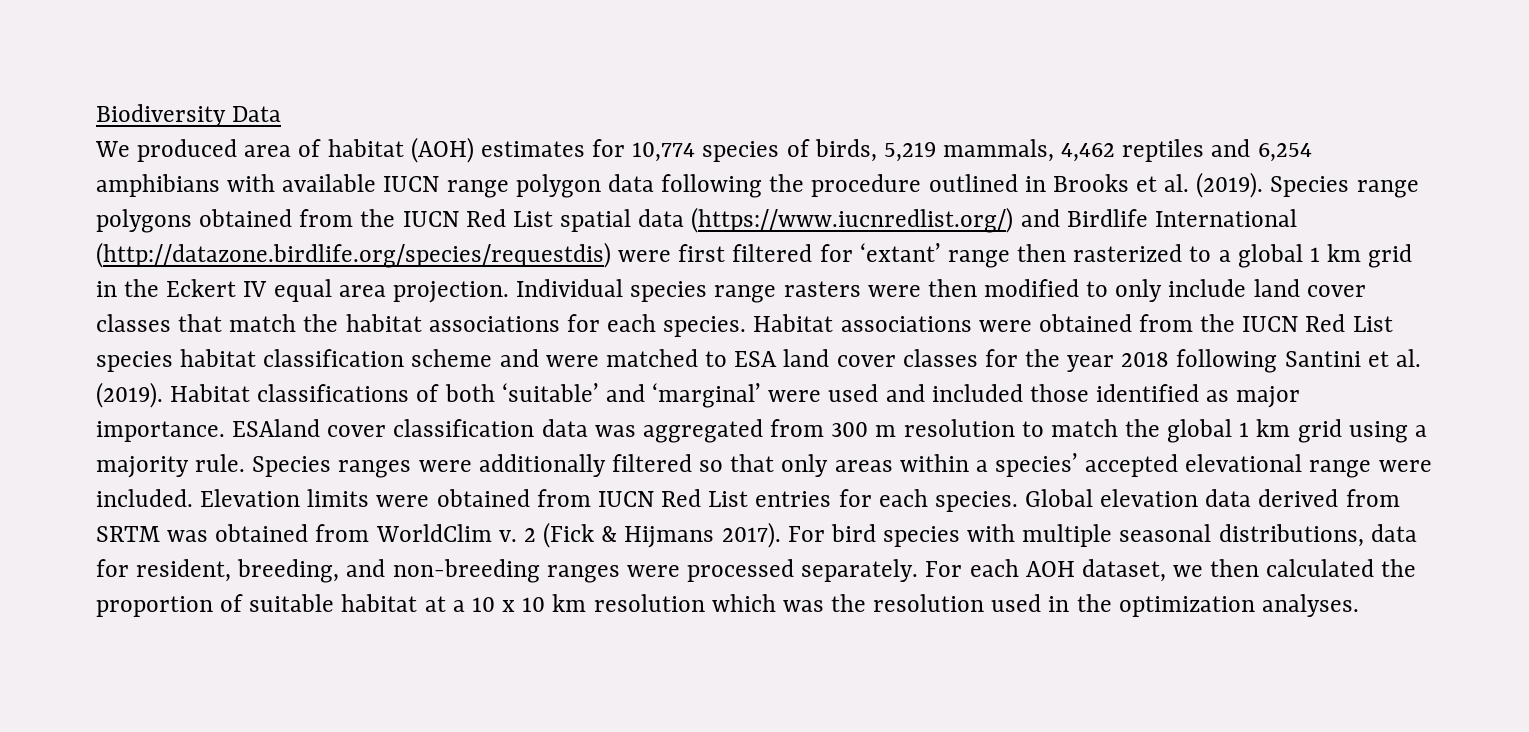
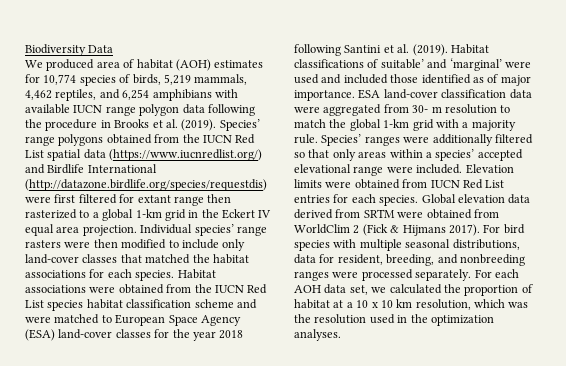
- We produced area of habitat (AOH) estimates for 10,774 species of birds, 5,219 mammals, 4,462 reptiles and 6,254 amphibians with available IUCN range polygon data following the procedure outlined in Brooks et al. (2019).
+ We produced area of habitat (AOH) estimates for 10,774 species of birds, 5,219 mammals, 4,462 reptiles, and 6,254 amphibians with available IUCN range polygon data following the procedure in Brooks et al. (2019).
- Species range polygons obtained from the IUCN Red List spatial data (https://www.iucnredlist.org/) and Birdlife International (http://datazone.birdlife.org/species/requestdis) were first filtered for ‘extant’ range then rasterized to a global 1 km grid in the Eckert IV equal area projection.
+ Species’ range polygons obtained from the IUCN Red List spatial data (https://www.iucnredlist.org/) and Birdlife International (http://datazone.birdlife.org/species/requestdis) were first filtered for extant range then rasterized to a global 1-km grid in the Eckert IV equal area projection.
- Individual species range rasters were then modified to only include land cover classes that match the habitat associations for each species.
+ Individual species’ range rasters were then modified to include only land-cover classes that matched the habitat associations for each species.
- Habitat associations were obtained from the IUCN Red List species habitat classification scheme and were matched to ESA land cover classes for the year 2018 following Santini et al. (2019).
+ Habitat associations were obtained from the IUCN Red List species habitat classification scheme and were matched to European Space Agency (ESA) land-cover classes for the year 2018 following Santini et al. (2019).
- Habitat classifications of both ‘suitable’ and ‘marginal’ were used and included those identified as major importance.
+ Habitat classifications of suitable’ and ‘marginal’ were used and included those identified as of major importance.
- ESAland cover classification data was aggregated from 300 m resolution to match the global 1 km grid using a majority rule.
+ ESA land-cover classification data were aggregated from 30- m resolution to match the global 1-km grid with a majority rule.
- Species ranges were additionally filtered so that only areas within a species’ accepted elevational range were included.
+ Species’ ranges were additionally filtered so that only areas within a species’ accepted elevational range were included.
- Global elevation data derived from SRTM was obtained from WorldClim v. 2 (Fick & Hijmans 2017).
+ Global elevation data derived from SRTM were obtained from WorldClim 2 (Fick & Hijmans 2017).
- For bird species with multiple seasonal distributions, data for resident, breeding, and non-breeding ranges were processed separately.
+ For bird species with multiple seasonal distributions, data for resident, breeding, and nonbreeding ranges were processed separately.
- For each AOH dataset, we then calculated the proportion of suitable habitat at a 10 x 10 km resolution which was the resolution used in the optimization analyses.
+ For each AOH data set, we calculated the proportion of habitat at a 10 x 10 km resolution, which was the resolution used in the optimization analyses.

